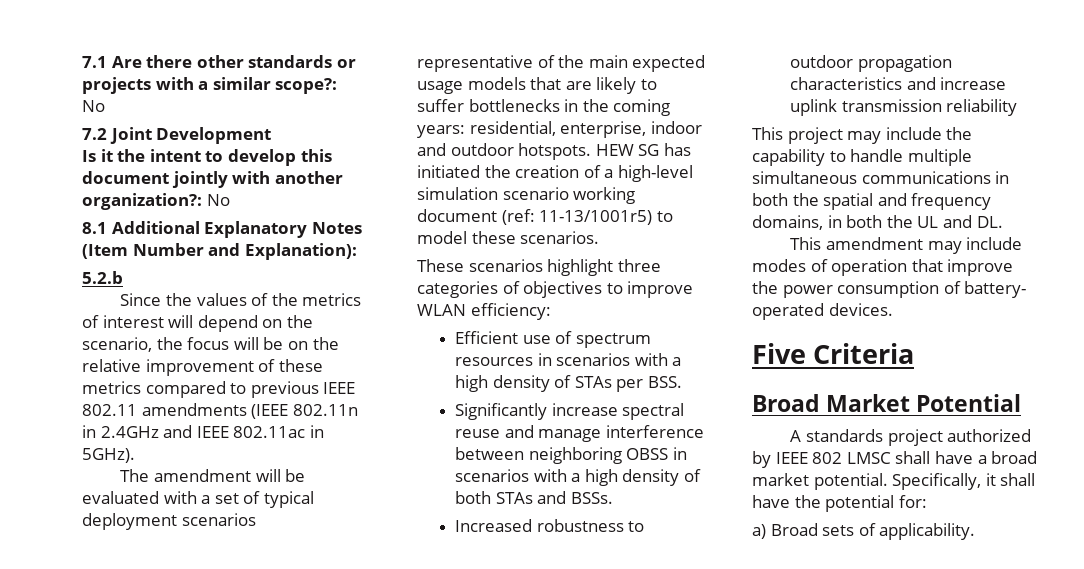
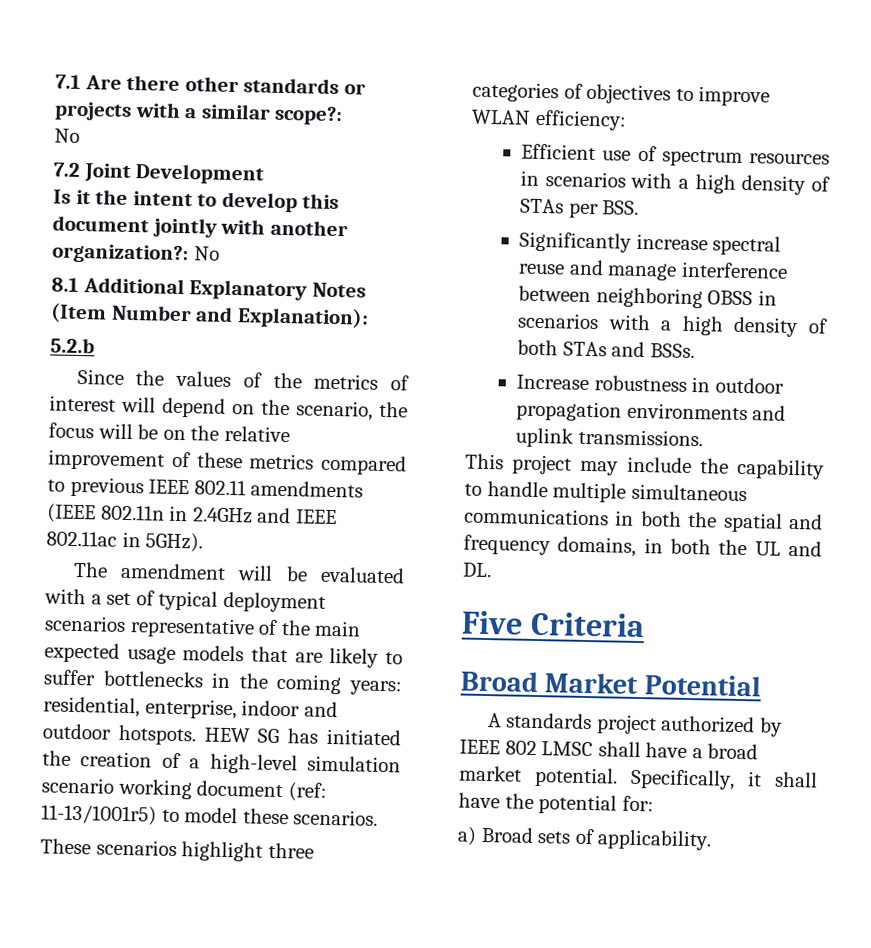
- Increased robustness to outdoor propagation characteristics and increase uplink transmission reliability
+ Increase robustness in outdoor propagation environments and uplink transmissions.
- This amendment may include modes of operation that improve the power consumption of battery- operated devices.

